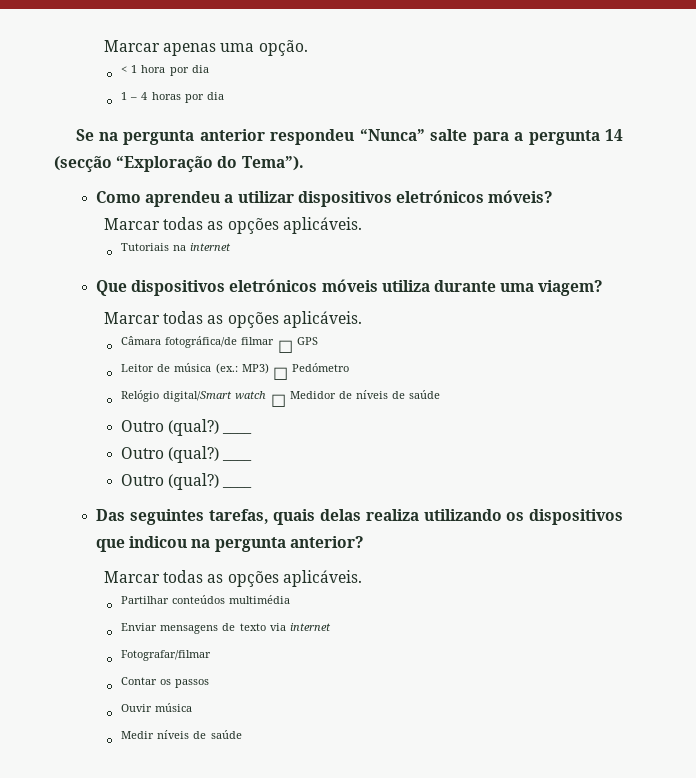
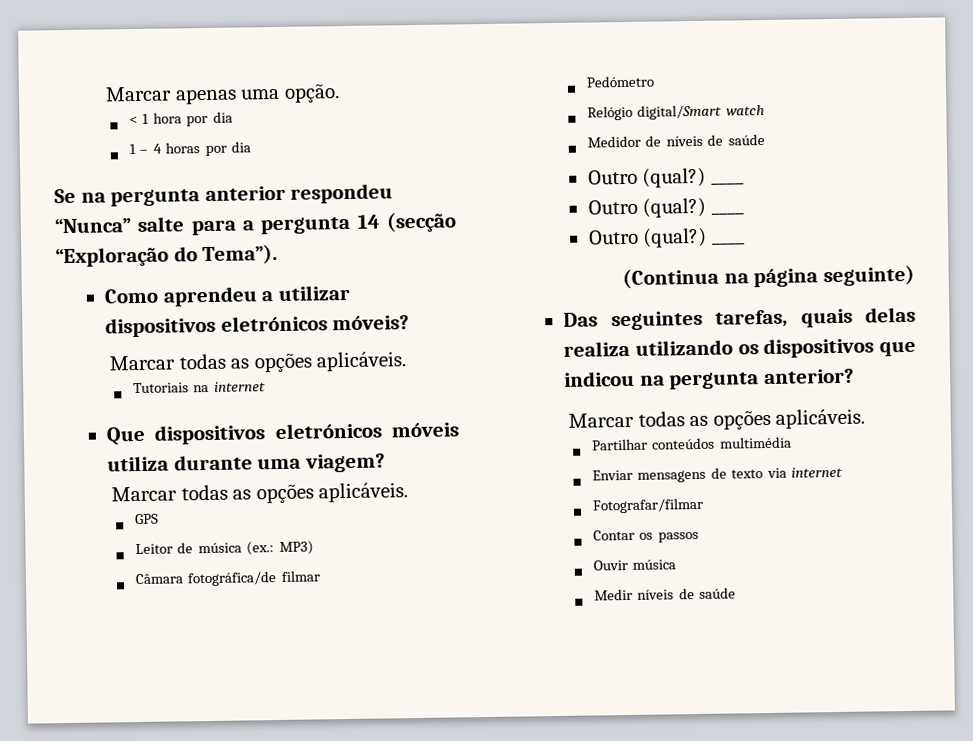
- Câmara fotográfica/de filmar □ GPS
+ GPS
- Leitor de música (ex.: MP3) □ Pedómetro
+ Leitor de música (ex.: MP3)
+ Câmara fotográfica/de filmar
+ Pedómetro
- Relógio digital/Smart watch □ Medidor de níveis de saúde
+ Relógio digital/Smart watch
+ Medidor de níveis de saúde
+ (Continua na página seguinte)

